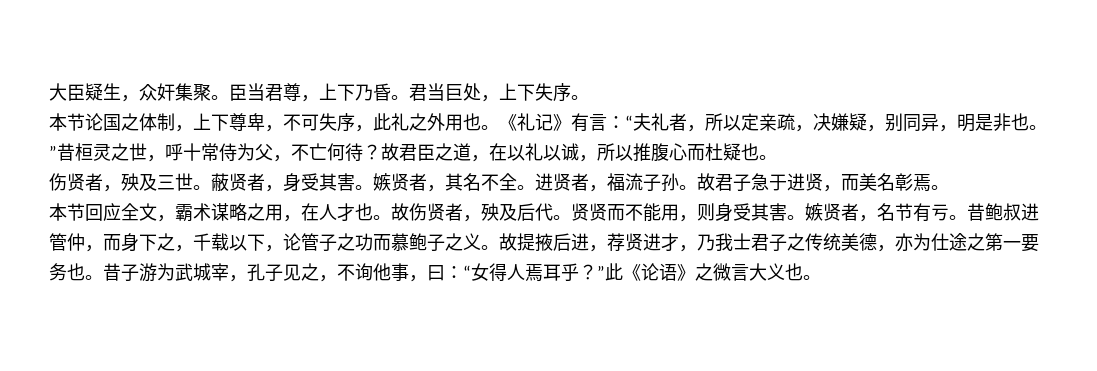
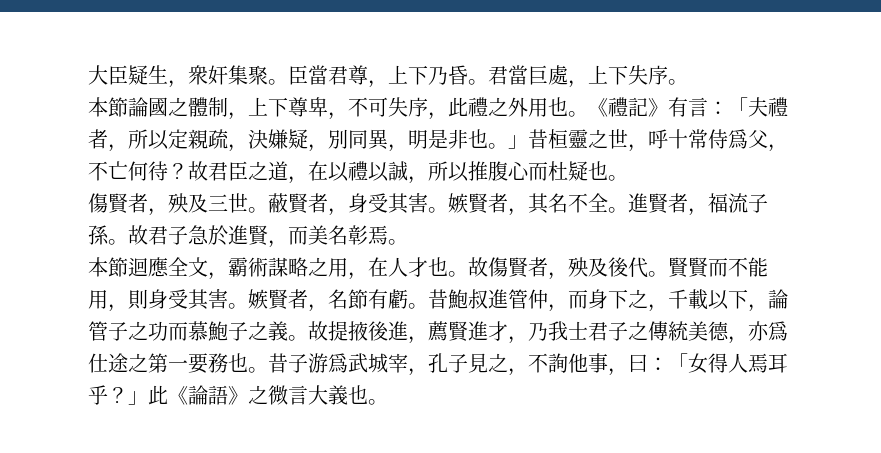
- 大臣疑生，众奸集聚。
+ 大臣疑生，衆奸集聚。
- 臣当君尊，上下乃昏。
+ 臣當君尊，上下乃昏。
- 君当巨处，上下失序。
+ 君當巨處，上下失序。
- 本节论国之体制，上下尊卑，不可失序，此礼之外用也。
+ 本節論國之體制，上下尊卑，不可失序，此禮之外用也。
- 《礼记》有言：“夫礼者，所以定亲疏，决嫌疑，别同异，明是非也。”昔桓灵之世，呼十常侍为父，不亡何待？
+ 《禮記》有言：「夫禮者，所以定親疏，決嫌疑，別同異，明是非也。」昔桓靈之世，呼十常侍爲父，不亡何待？
- 故君臣之道，在以礼以诚，所以推腹心而杜疑也。
+ 故君臣之道，在以禮以誠，所以推腹心而杜疑也。
- 伤贤者，殃及三世。
+ 傷賢者，殃及三世。
- 蔽贤者，身受其害。
+ 蔽賢者，身受其害。
- 嫉贤者，其名不全。
+ 嫉賢者，其名不全。
- 进贤者，福流子孙。
+ 進賢者，福流子孫。
- 故君子急于进贤，而美名彰焉。
+ 故君子急於進賢，而美名彰焉。
- 本节回应全文，霸术谋略之用，在人才也。
+ 本節迴應全文，霸術謀略之用，在人才也。
- 故伤贤者，殃及后代。贤贤而不能用，则身受其害。嫉贤者，名节有亏。昔鲍叔进管仲，而身下之，千载以下，论管子之功而慕鲍子之义。故提掖后进，荐贤进才，乃我士君子之传统美德，亦为仕途之第一要务也。
+ 故傷賢者，殃及後代。賢賢而不能用，則身受其害。嫉賢者，名節有虧。昔鮑叔進管仲，而身下之，千載以下，論管子之功而慕鮑子之義。故提掖後進，薦賢進才，乃我士君子之傳統美德，亦爲仕途之第一要務也。
- 昔子游为武城宰，孔子见之，不询他事，曰：“女得人焉耳乎？”此《论语》之微言大义也。
+ 昔子游爲武城宰，孔子見之，不詢他事，曰：「女得人焉耳乎？」此《論語》之微言大義也。

